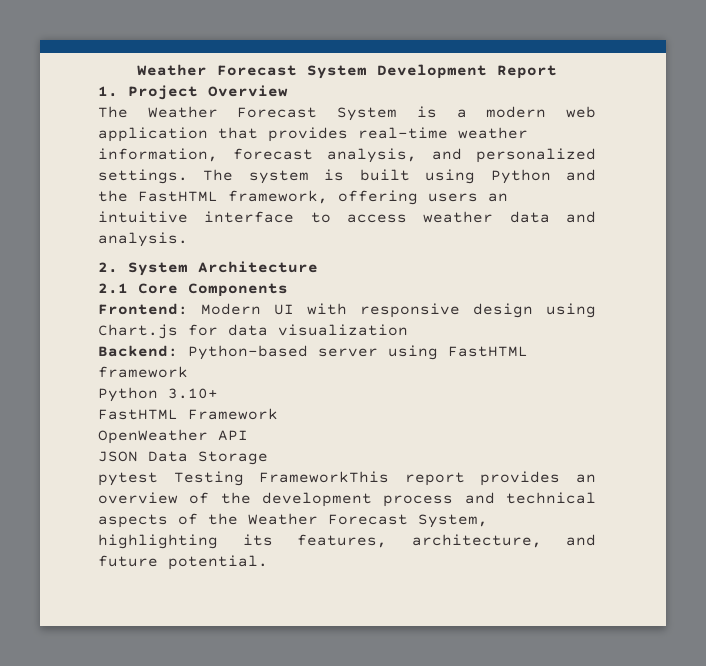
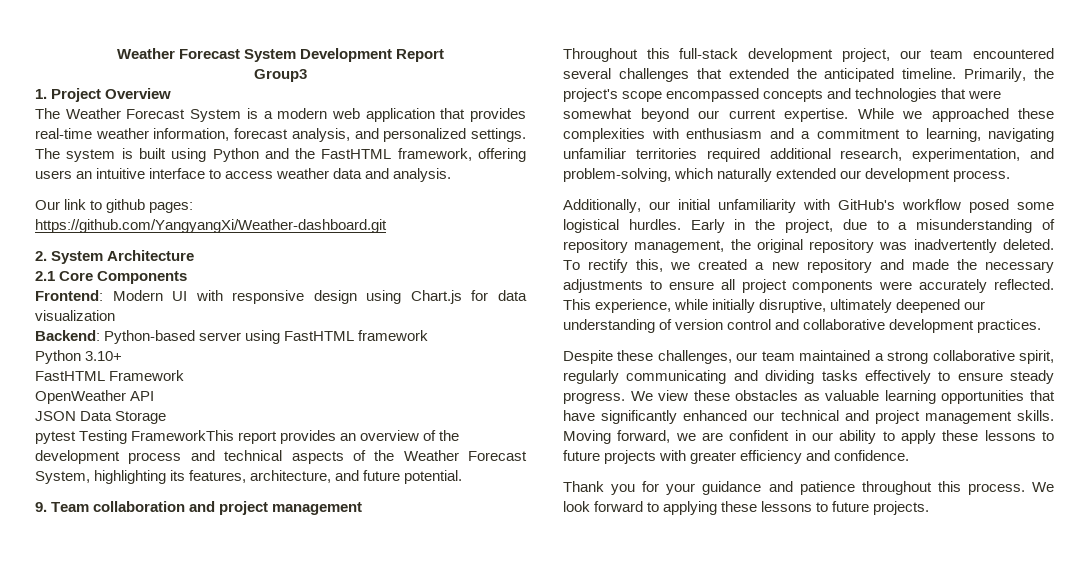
+ Group3
+ Our link to github pages: https://github.com/YangyangXi/Weather-dashboard.git
+ 9. Team collaboration and project management
+ Throughout this full-stack development project, our team encountered several challenges that extended the anticipated timeline. Primarily, the project's scope encompassed concepts and technologies that were somewhat beyond our current expertise. While we approached these complexities with enthusiasm and a commitment to learning, navigating unfamiliar territories required additional research, experimentation, and problem-solving, which naturally extended our development process.
+ Additionally, our initial unfamiliarity with GitHub's workflow posed some logistical hurdles. Early in the project, due to a misunderstanding of repository management, the original repository was inadvertently deleted. To rectify this, we created a new repository and made the necessary adjustments to ensure all project components were accurately reflected. This experience, while initially disruptive, ultimately deepened our understanding of version control and collaborative development practices.
+ Despite these challenges, our team maintained a strong collaborative spirit, regularly communicating and dividing tasks effectively to ensure steady progress. We view these obstacles as valuable learning opportunities that have significantly enhanced our technical and project management skills. Moving forward, we are confident in our ability to apply these lessons to future projects with greater efficiency and confidence.
+ Thank you for your guidance and patience throughout this process. We look forward to applying these lessons to future projects.

